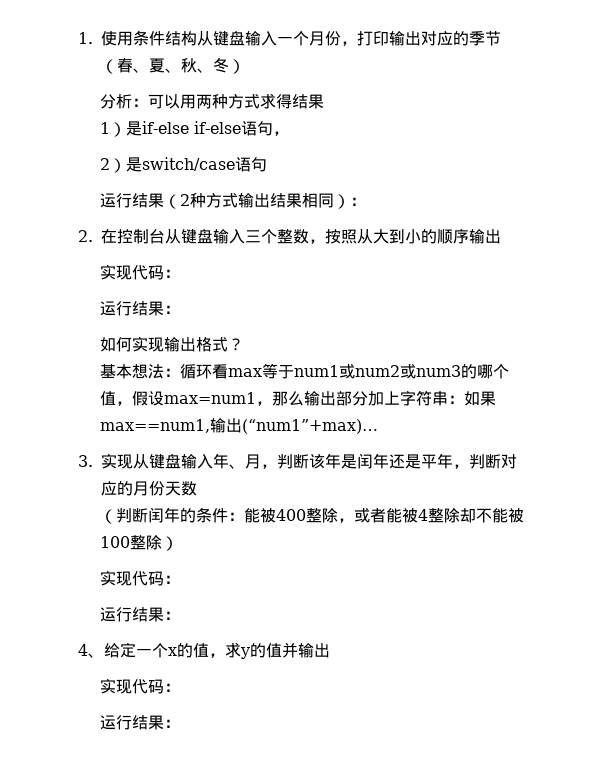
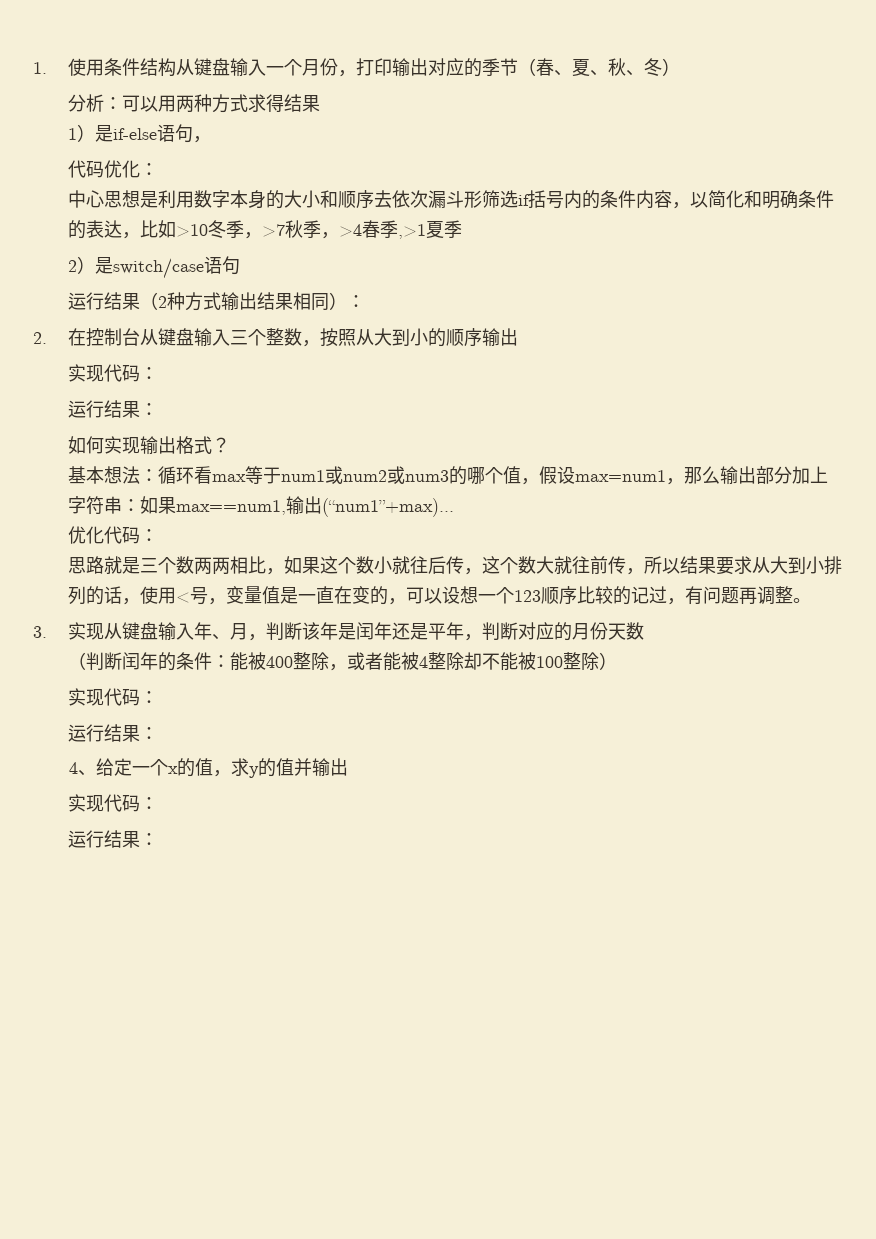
- 1）是if-else if-else语句，
+ 1）是if-else语句，
+ 代码优化：
+ 中心思想是利用数字本身的大小和顺序去依次漏斗形筛选if括号内的条件内容，以简化和明确条件的表达，比如>10冬季，>7秋季，>4春季,>1夏季
+ 优化代码：
+ 思路就是三个数两两相比，如果这个数小就往后传，这个数大就往前传，所以结果要求从大到小排列的话，使用<号，变量值是一直在变的，可以设想一个123顺序比较的记过，有问题再调整。

